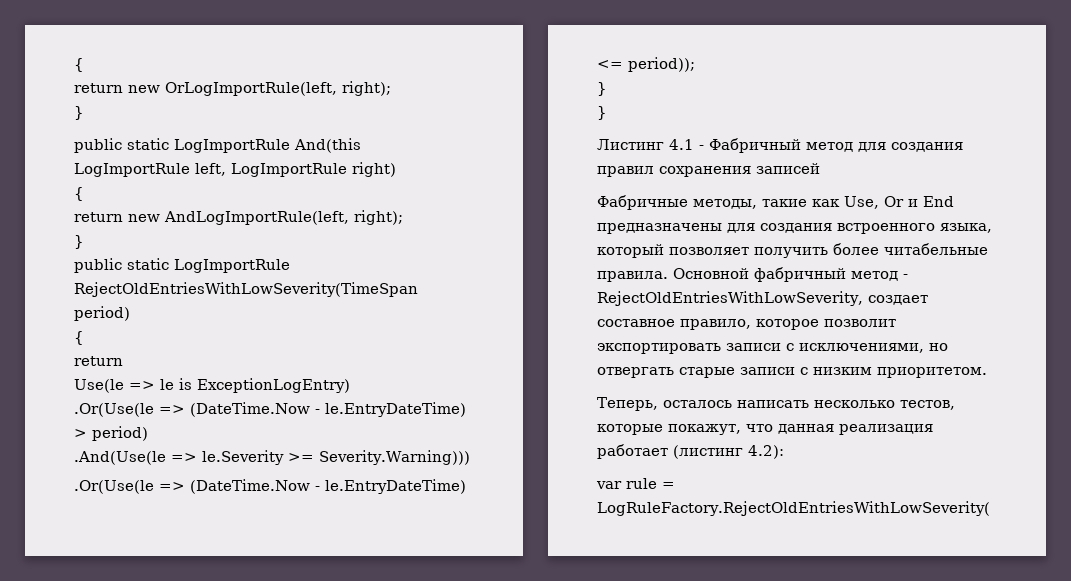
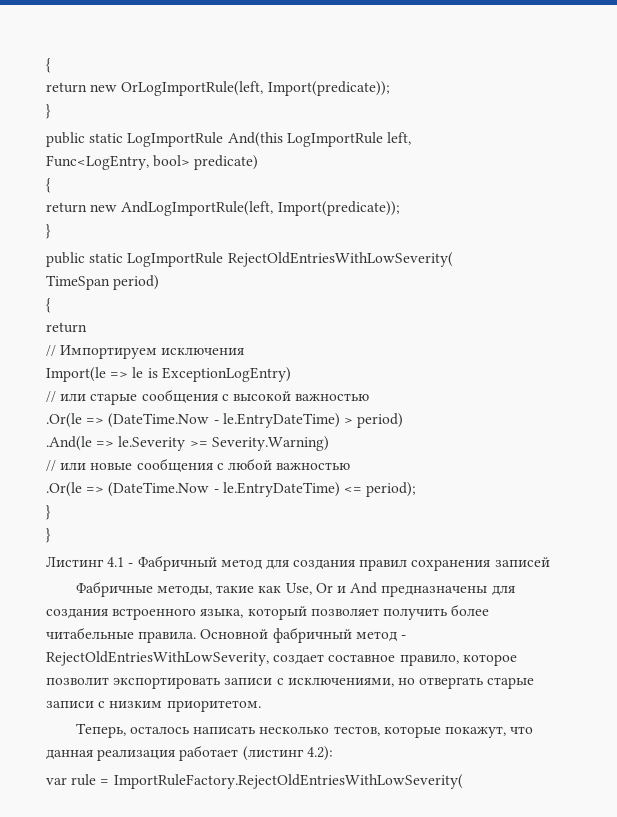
- return new OrLogImportRule(left, right);
+ return new OrLogImportRule(left, Import(predicate));
- public static LogImportRule And(this LogImportRule left, LogImportRule right)
+ public static LogImportRule And(this LogImportRule left,
+ Func<LogEntry, bool> predicate)
- return new AndLogImportRule(left, right);
+ return new AndLogImportRule(left, Import(predicate));
  }
- public static LogImportRule RejectOldEntriesWithLowSeverity(TimeSpan period)
+ public static LogImportRule RejectOldEntriesWithLowSeverity(
+ TimeSpan period)
- Use(le => le is ExceptionLogEntry)
+ // Импортируем исключения
+ Import(le => le is ExceptionLogEntry)
- .Or(Use(le => (DateTime.Now - le.EntryDateTime) > period)
+ // или старые сообщения с высокой важностью
+ .Or(le => (DateTime.Now - le.EntryDateTime) > period)
- .And(Use(le => le.Severity >= Severity.Warning)))
- .Or(Use(le => (DateTime.Now - le.EntryDateTime) <= period));
+ .And(le => le.Severity >= Severity.Warning)
+ // или новые сообщения с любой важностью
+ .Or(le => (DateTime.Now - le.EntryDateTime) <= period);
- Фабричные методы, такие как Use, Or и End предназначены для создания встроенного языка, который позволяет получить более читабельные правила.
+ Фабричные методы, такие как Use, Or и And предназначены для создания встроенного языка, который позволяет получить более читабельные правила.
- var rule = LogRuleFactory.RejectOldEntriesWithLowSeverity(
+ var rule = ImportRuleFactory.RejectOldEntriesWithLowSeverity(

